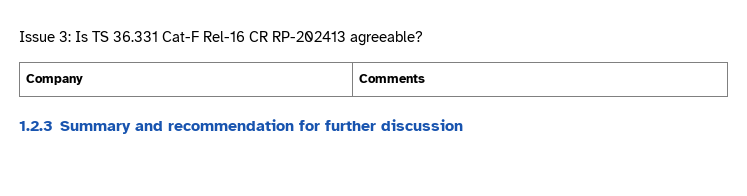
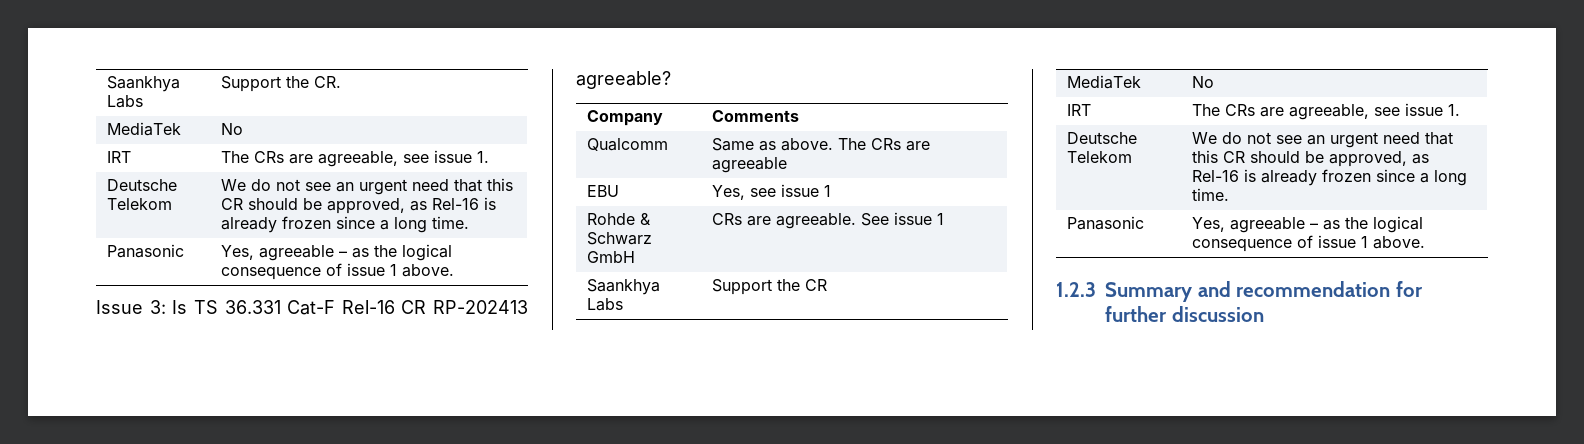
+ Saankhya Labs | Support the CR.
+ MediaTek | No
+ IRT | The CRs are agreeable, see issue 1.
+ Deutsche Telekom | We do not see an urgent need that this CR should be approved, as Rel-16 is already frozen since a long time.
+ Panasonic | Yes, agreeable – as the logical consequence of issue 1 above.
+ Qualcomm | Same as above. The CRs are agreeable
+ EBU | Yes, see issue 1
+ Rohde & Schwarz GmbH | CRs are agreeable. See issue 1
+ Saankhya Labs | Support the CR
+ MediaTek | No
+ IRT | The CRs are agreeable, see issue 1.
+ Deutsche Telekom | We do not see an urgent need that this CR should be approved, as Rel-16 is already frozen since a long time.
+ Panasonic | Yes, agreeable – as the logical consequence of issue 1 above.

